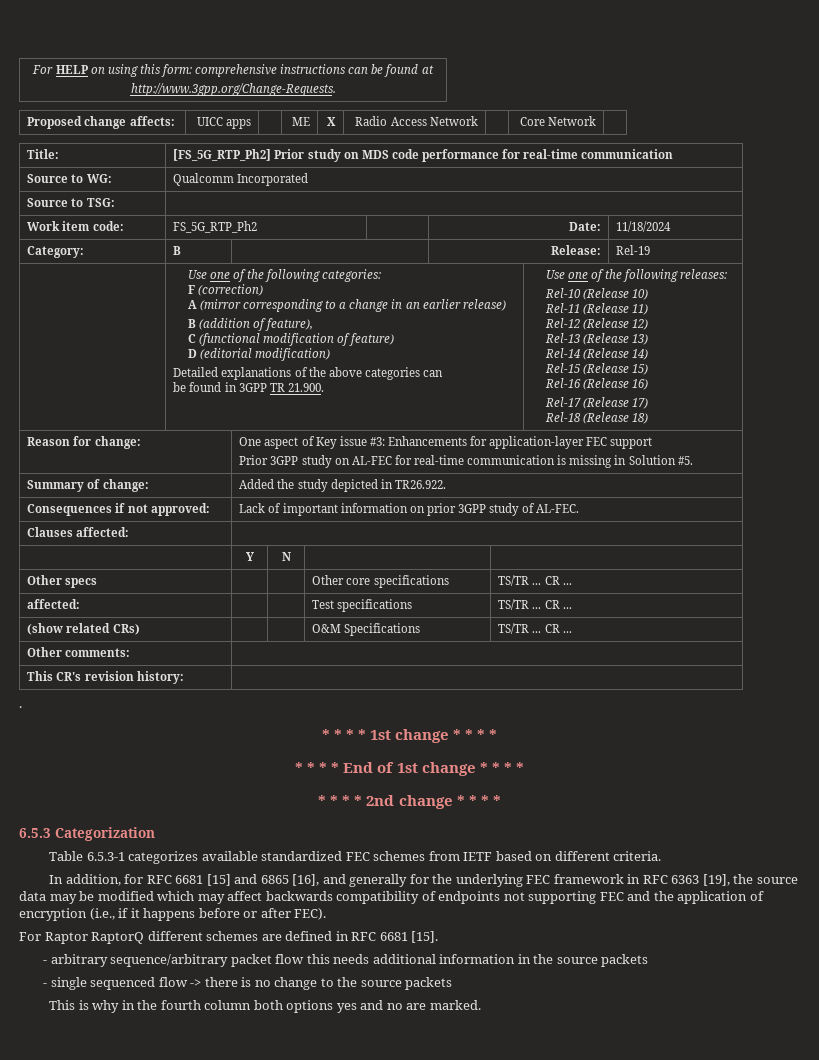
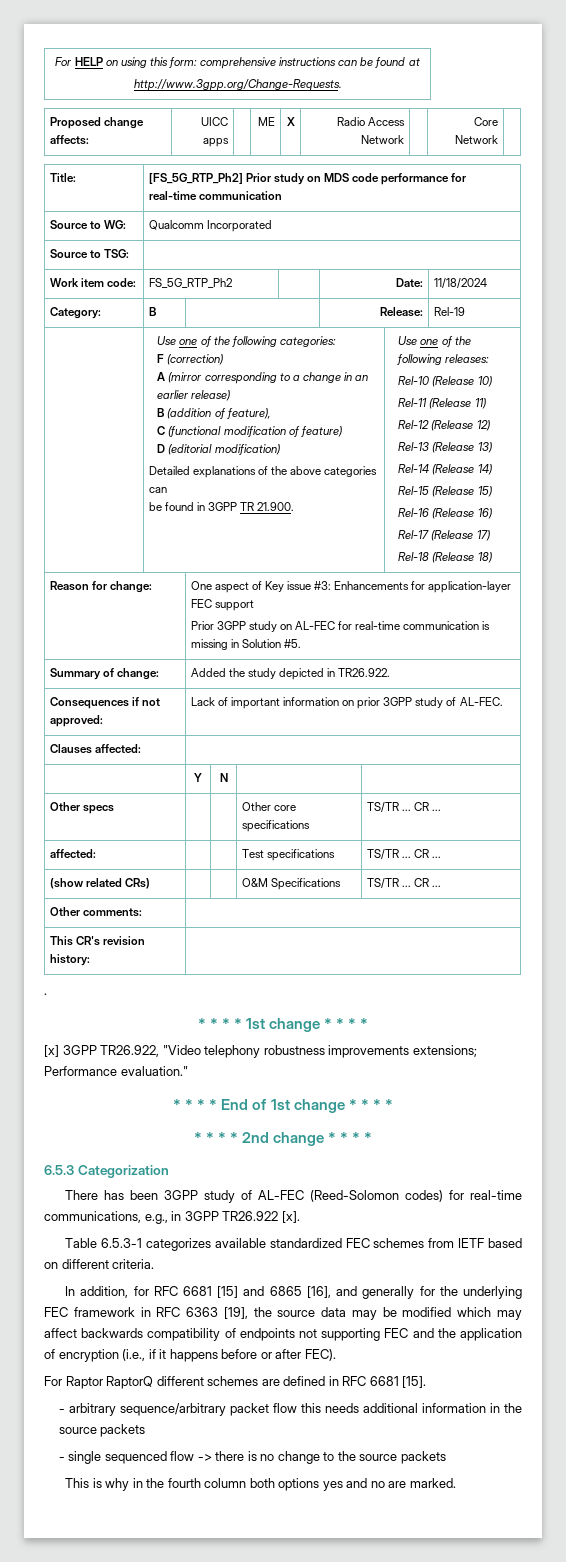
+ [x] 3GPP TR26.922, "Video telephony robustness improvements extensions; Performance evaluation."
+ There has been 3GPP study of AL-FEC (Reed-Solomon codes) for real-time communications, e.g., in 3GPP TR26.922 [x].

